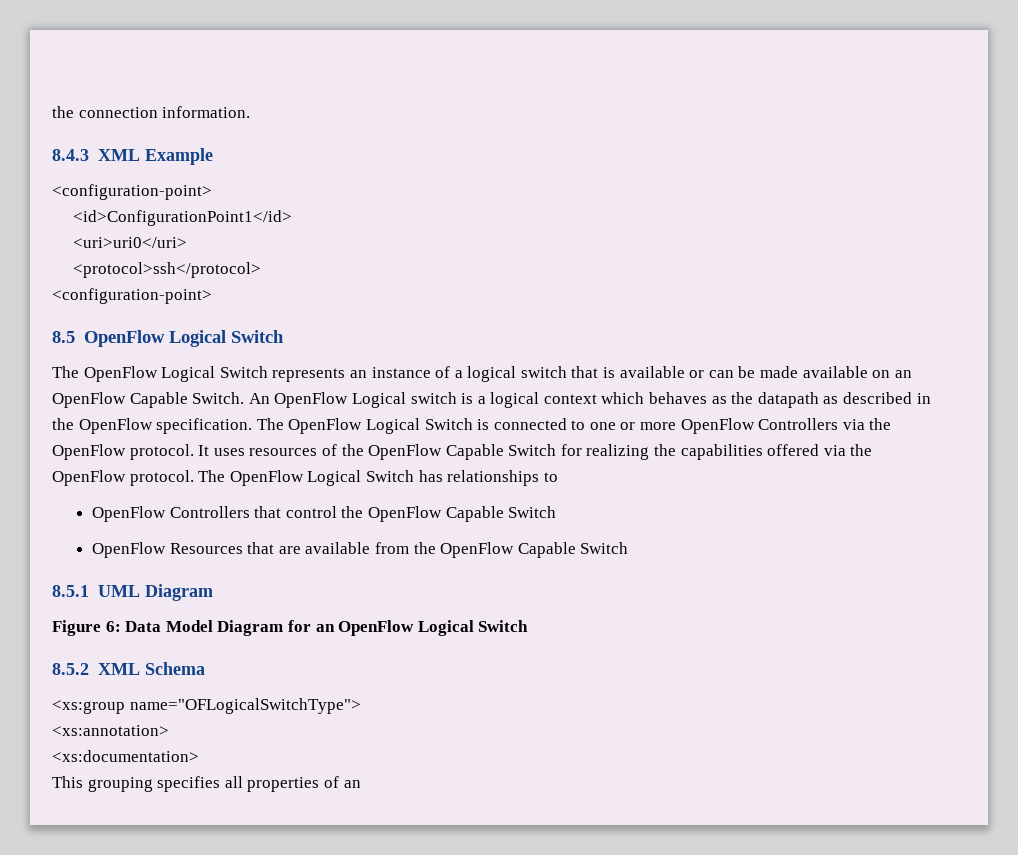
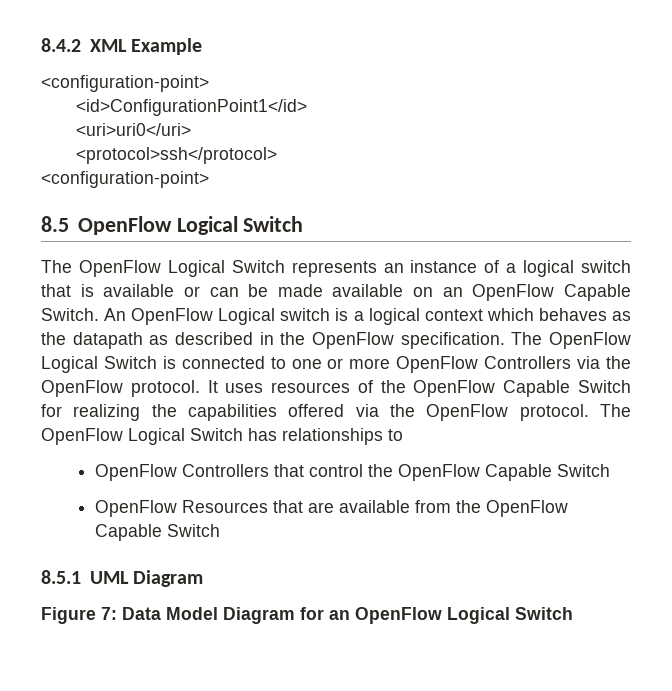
- the connection information.
- 8.4.3 XML Example
+ 8.4.2 XML Example
- Figure 6: Data Model Diagram for an OpenFlow Logical Switch
+ Figure 7: Data Model Diagram for an OpenFlow Logical Switch
- 8.5.2 XML Schema
- <xs:group name="OFLogicalSwitchType">
- <xs:annotation>
- <xs:documentation>
- This grouping specifies all properties of an

